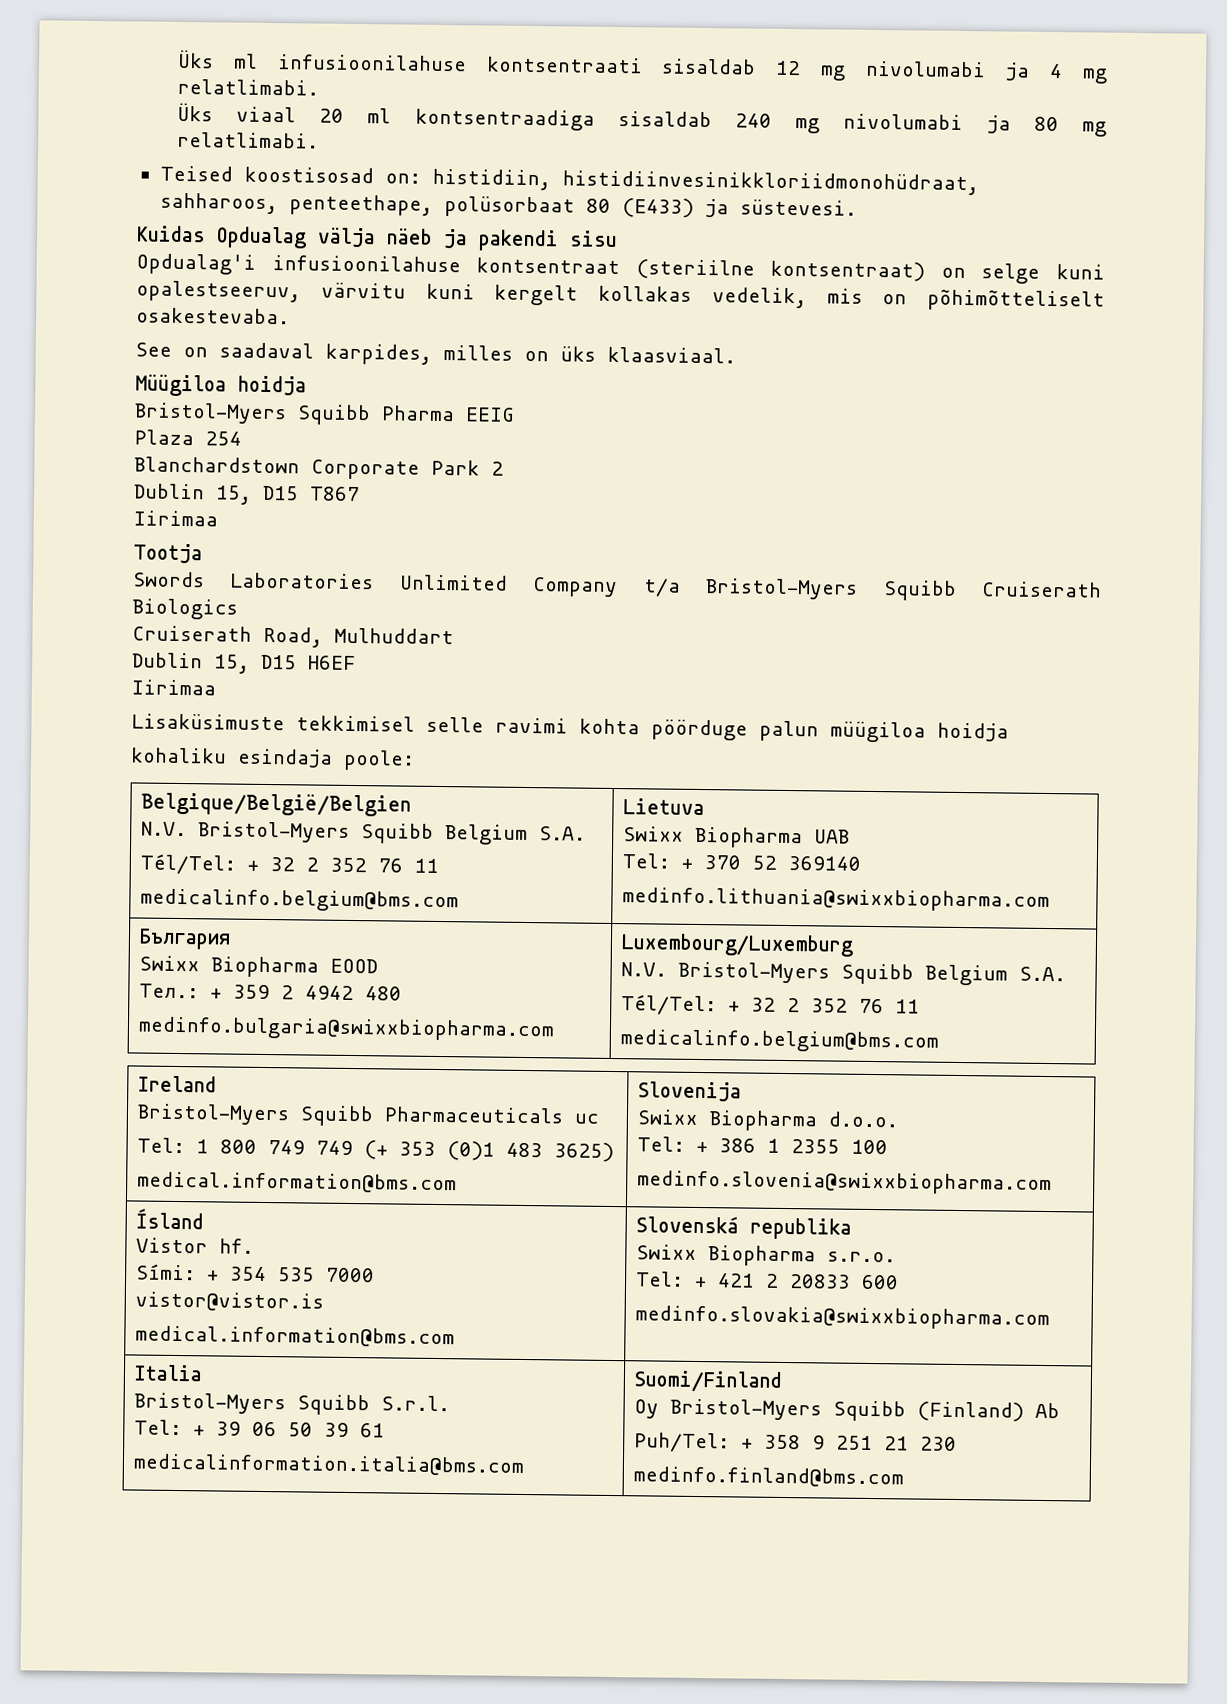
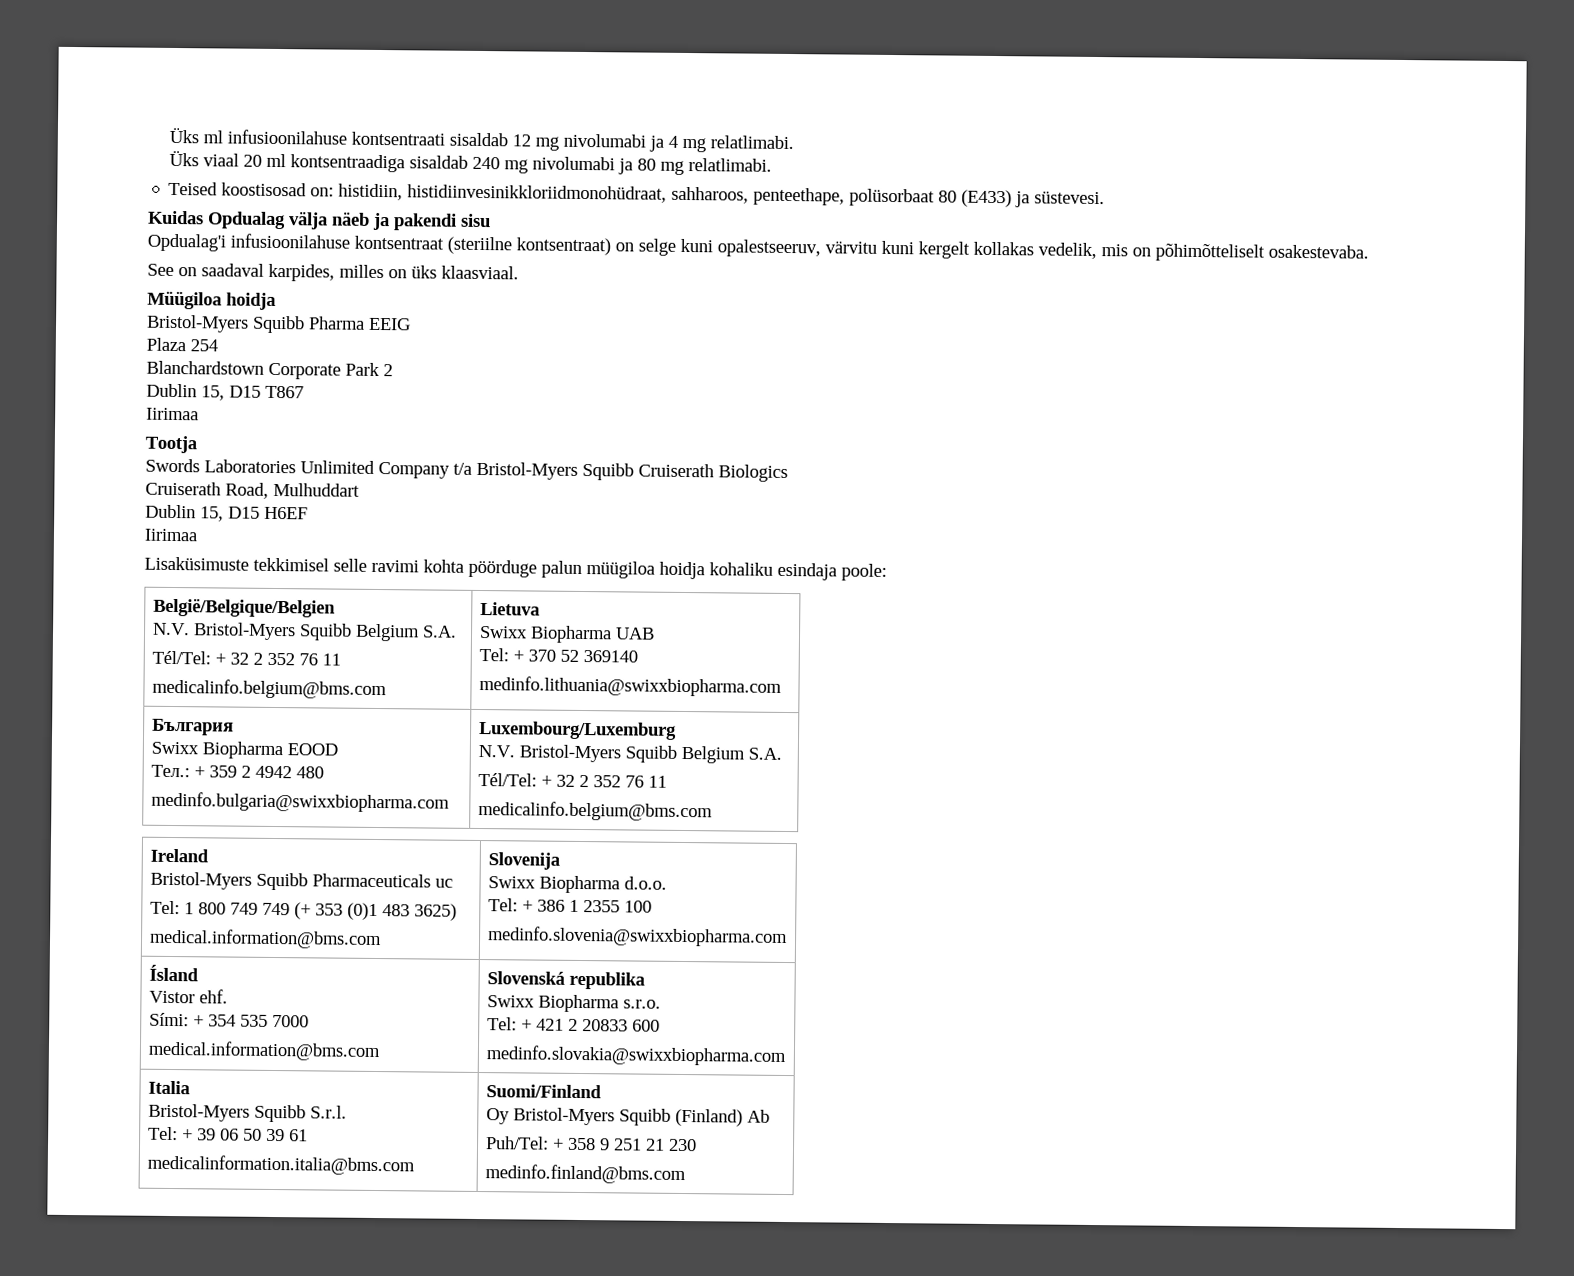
- Lisaküsimuste tekkimisel selle ravimi kohta pöörduge palun müügiloa hoidja
- kohaliku esindaja poole:
+ Lisaküsimuste tekkimisel selle ravimi kohta pöörduge palun müügiloa hoidja kohaliku esindaja poole:
- Belgique/België/Belgien
+ België/Belgique/Belgien
  Ísland
- Vistor hf.
+ Vistor ehf.
  Sími: + 354 535 7000
- vistor@vistor.is

